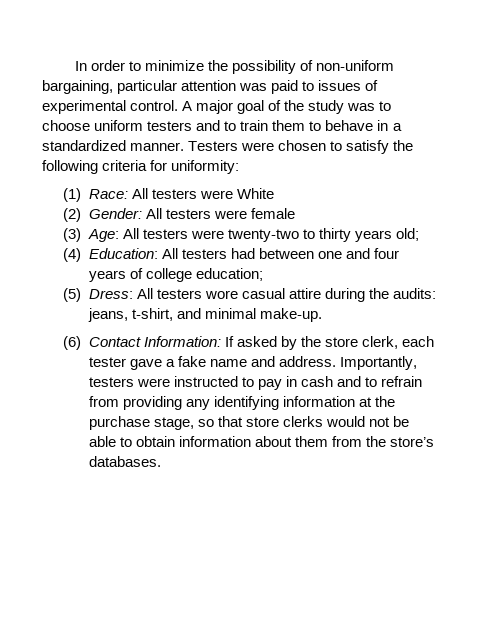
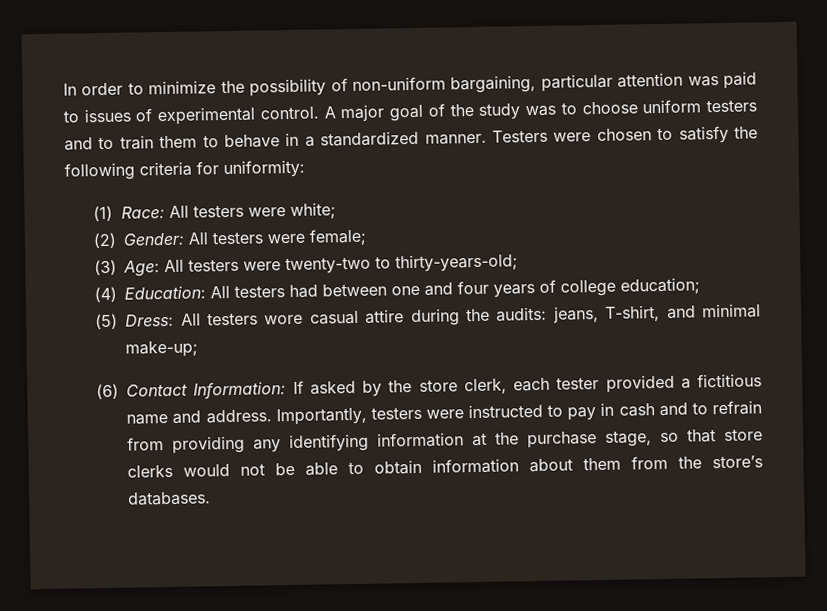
- (1) Race: All testers were White
+ (1) Race: All testers were white;
- (2) Gender: All testers were female
+ (2) Gender: All testers were female;
- (3) Age: All testers were twenty-two to thirty years old;
+ (3) Age: All testers were twenty-two to thirty-years-old;
- (5) Dress: All testers wore casual attire during the audits: jeans, t-shirt, and minimal make-up.
+ (5) Dress: All testers wore casual attire during the audits: jeans, T-shirt, and minimal make-up;
- (6) Contact Information: If asked by the store clerk, each tester gave a fake name and address.
+ (6) Contact Information: If asked by the store clerk, each tester provided a fictitious name and address.

